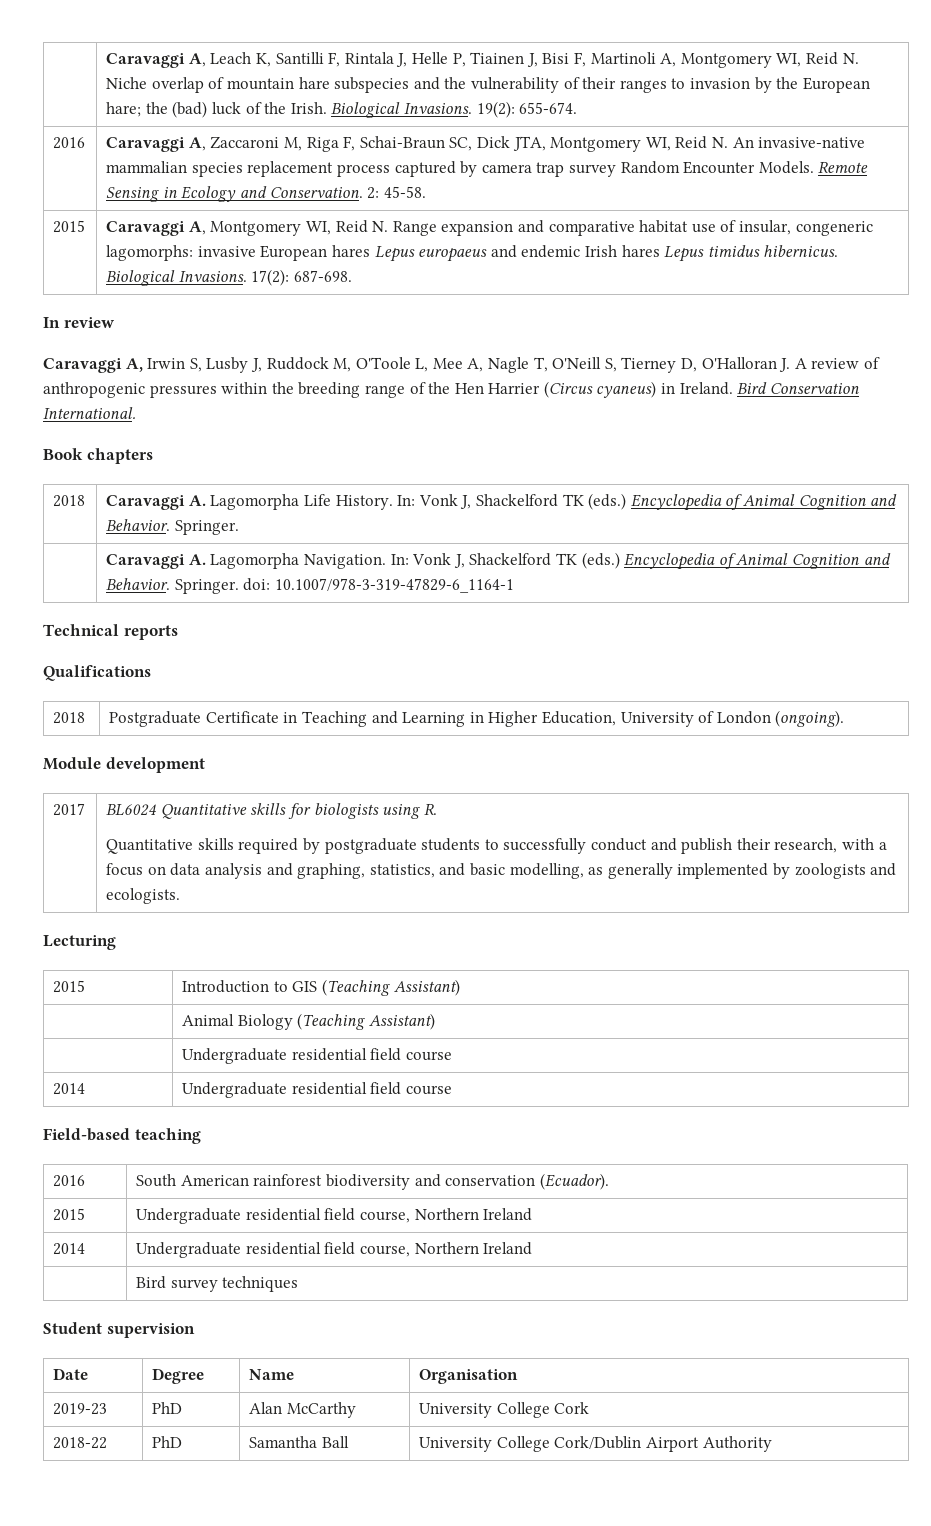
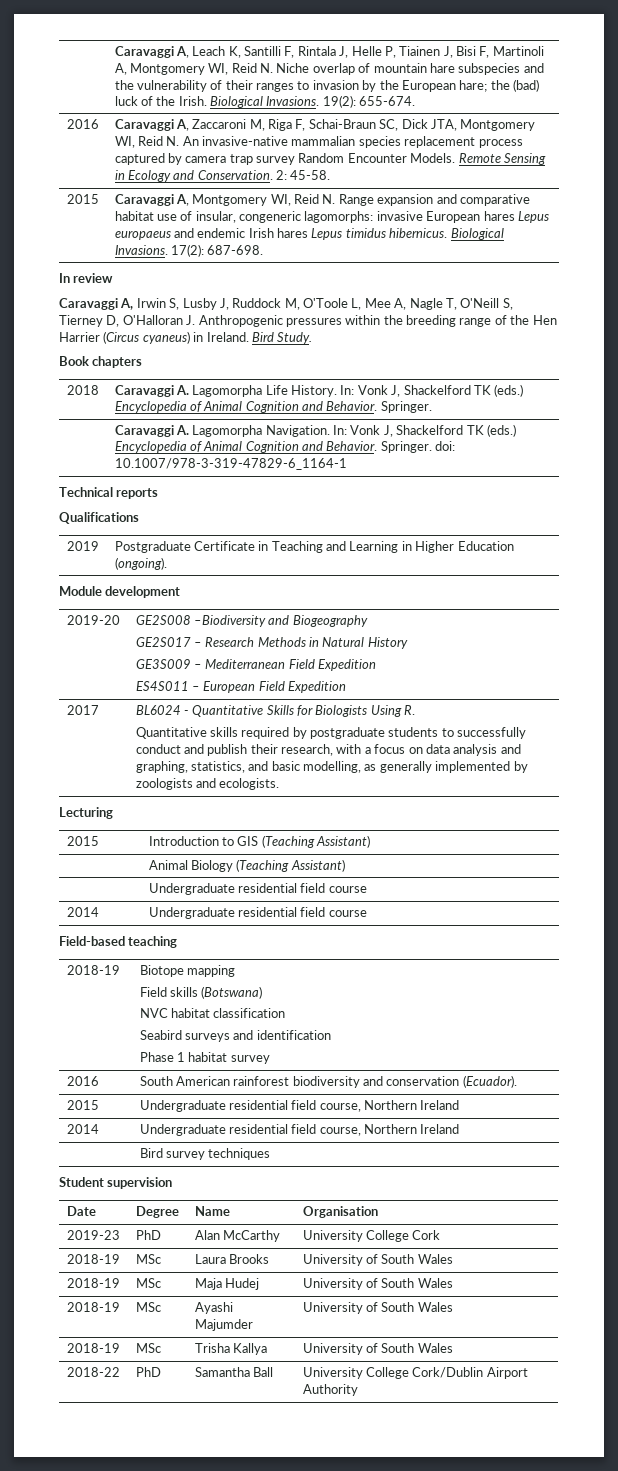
- Caravaggi A, Irwin S, Lusby J, Ruddock M, O'Toole L, Mee A, Nagle T, O'Neill S, Tierney D, O'Halloran J. A review of anthropogenic pressures within the breeding range of the Hen Harrier (Circus cyaneus) in Ireland.
+ Caravaggi A, Irwin S, Lusby J, Ruddock M, O'Toole L, Mee A, Nagle T, O'Neill S, Tierney D, O'Halloran J. Anthropogenic pressures within the breeding range of the Hen Harrier (Circus cyaneus) in Ireland.
- Bird Conservation International.
+ Bird Study.
- 2018 | Postgraduate Certificate in Teaching and Learning in Higher Education, University of London (ongoing).
+ 2019 | Postgraduate Certificate in Teaching and Learning in Higher Education (ongoing).
- 2017 | BL6024 Quantitative skills for biologists using R.
+ 2019-20 | GE2S008 –Biodiversity and Biogeography
+ GE2S017 – Research Methods in Natural History
+ GE3S009 – Mediterranean Field Expedition
+ ES4S011 – European Field Expedition
+ 2017 | BL6024 - Quantitative Skills for Biologists Using R.
+ 2018-19 | Biotope mapping
+ Field skills (Botswana)
+ NVC habitat classification
+ Seabird surveys and identification
+ Phase 1 habitat survey
+ 2018-19 | MSc | Laura Brooks | University of South Wales
+ 2018-19 | MSc | Maja Hudej | University of South Wales
+ 2018-19 | MSc | Ayashi Majumder | University of South Wales
+ 2018-19 | MSc | Trisha Kallya | University of South Wales

